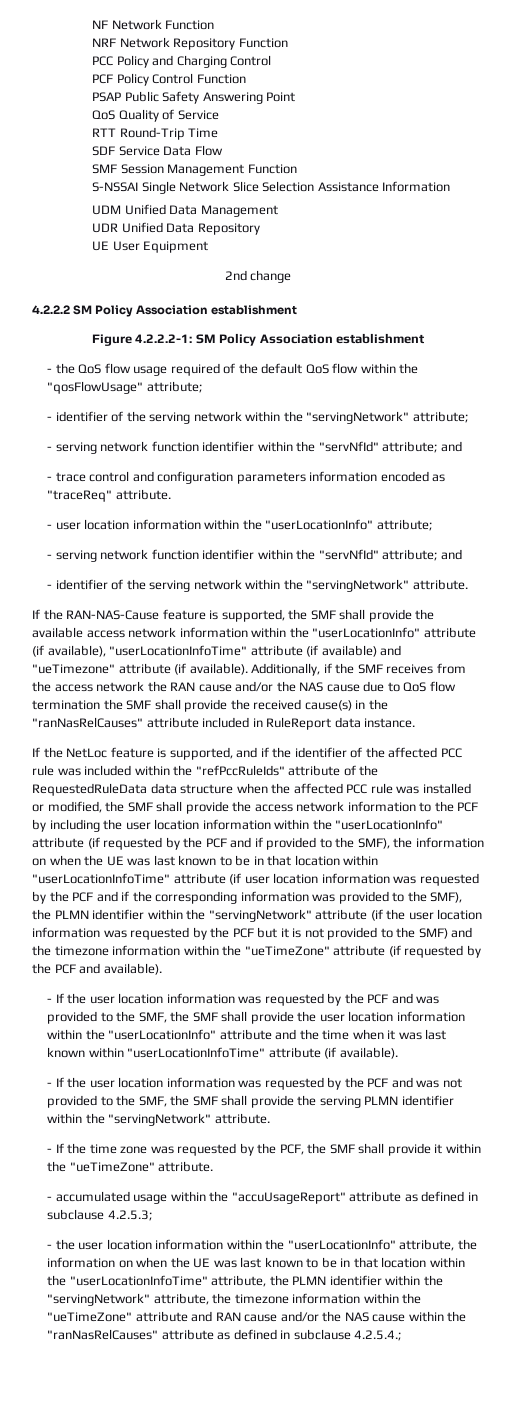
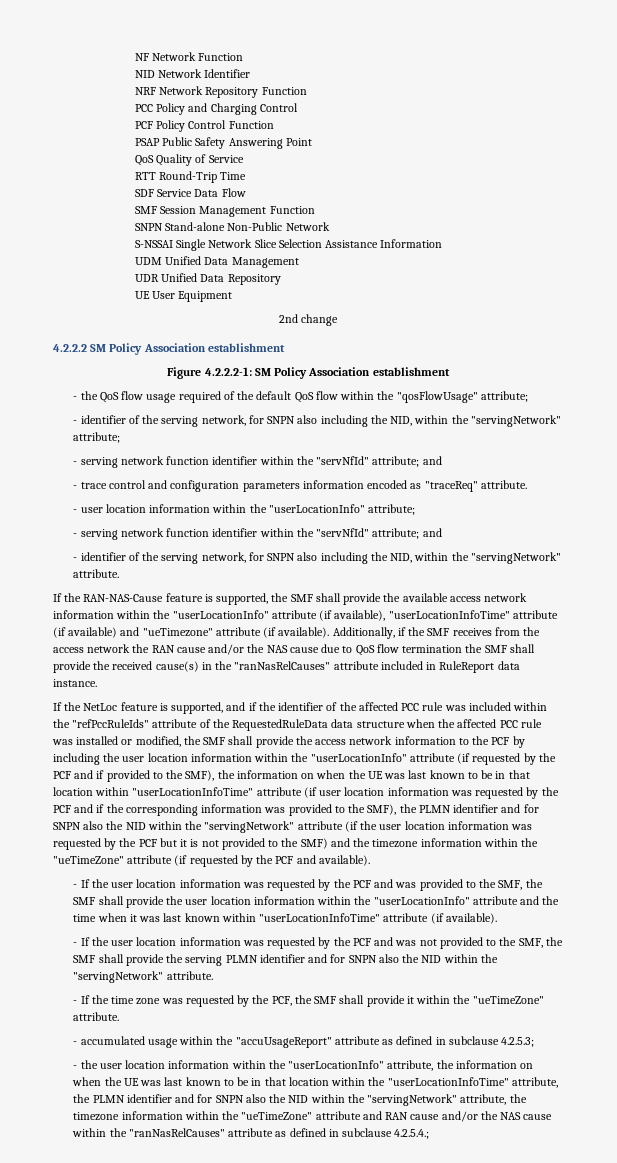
+ NID Network Identifier
+ SNPN Stand-alone Non-Public Network
- - identifier of the serving network within the "servingNetwork" attribute;
+ - identifier of the serving network, for SNPN also including the NID, within the "servingNetwork" attribute;
- - identifier of the serving network within the "servingNetwork" attribute.
+ - identifier of the serving network, for SNPN also including the NID, within the "servingNetwork" attribute.
- If the NetLoc feature is supported, and if the identifier of the affected PCC rule was included within the "refPccRuleIds" attribute of the RequestedRuleData data structure when the affected PCC rule was installed or modified, the SMF shall provide the access network information to the PCF by including the user location information within the "userLocationInfo" attribute (if requested by the PCF and if provided to the SMF), the information on when the UE was last known to be in that location within "userLocationInfoTime" attribute (if user location information was requested by the PCF and if the corresponding information was provided to the SMF), the PLMN identifier within the "servingNetwork" attribute (if the user location information was requested by the PCF but it is not provided to the SMF) and the timezone information within the "ueTimeZone" attribute (if requested by the PCF and available).
+ If the NetLoc feature is supported, and if the identifier of the affected PCC rule was included within the "refPccRuleIds" attribute of the RequestedRuleData data structure when the affected PCC rule was installed or modified, the SMF shall provide the access network information to the PCF by including the user location information within the "userLocationInfo" attribute (if requested by the PCF and if provided to the SMF), the information on when the UE was last known to be in that location within "userLocationInfoTime" attribute (if user location information was requested by the PCF and if the corresponding information was provided to the SMF), the PLMN identifier and for SNPN also the NID within the "servingNetwork" attribute (if the user location information was requested by the PCF but it is not provided to the SMF) and the timezone information within the "ueTimeZone" attribute (if requested by the PCF and available).
- - If the user location information was requested by the PCF and was not provided to the SMF, the SMF shall provide the serving PLMN identifier within the "servingNetwork" attribute.
+ - If the user location information was requested by the PCF and was not provided to the SMF, the SMF shall provide the serving PLMN identifier and for SNPN also the NID within the "servingNetwork" attribute.
- - the user location information within the "userLocationInfo" attribute, the information on when the UE was last known to be in that location within the "userLocationInfoTime" attribute, the PLMN identifier within the "servingNetwork" attribute, the timezone information within the "ueTimeZone" attribute and RAN cause and/or the NAS cause within the "ranNasRelCauses" attribute as defined in subclause 4.2.5.4.;
+ - the user location information within the "userLocationInfo" attribute, the information on when the UE was last known to be in that location within the "userLocationInfoTime" attribute, the PLMN identifier and for SNPN also the NID within the "servingNetwork" attribute, the timezone information within the "ueTimeZone" attribute and RAN cause and/or the NAS cause within the "ranNasRelCauses" attribute as defined in subclause 4.2.5.4.;

